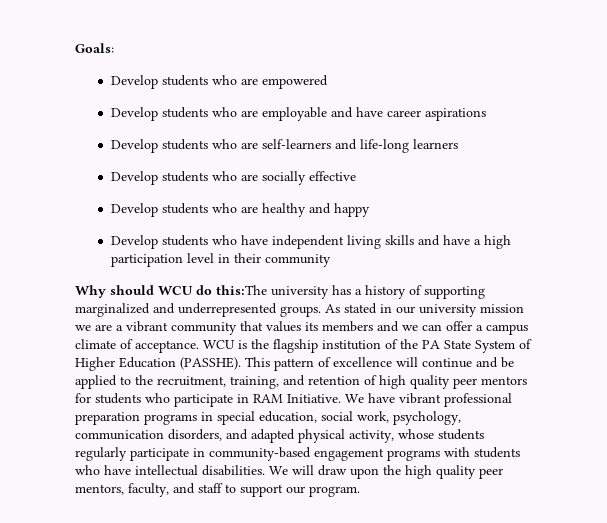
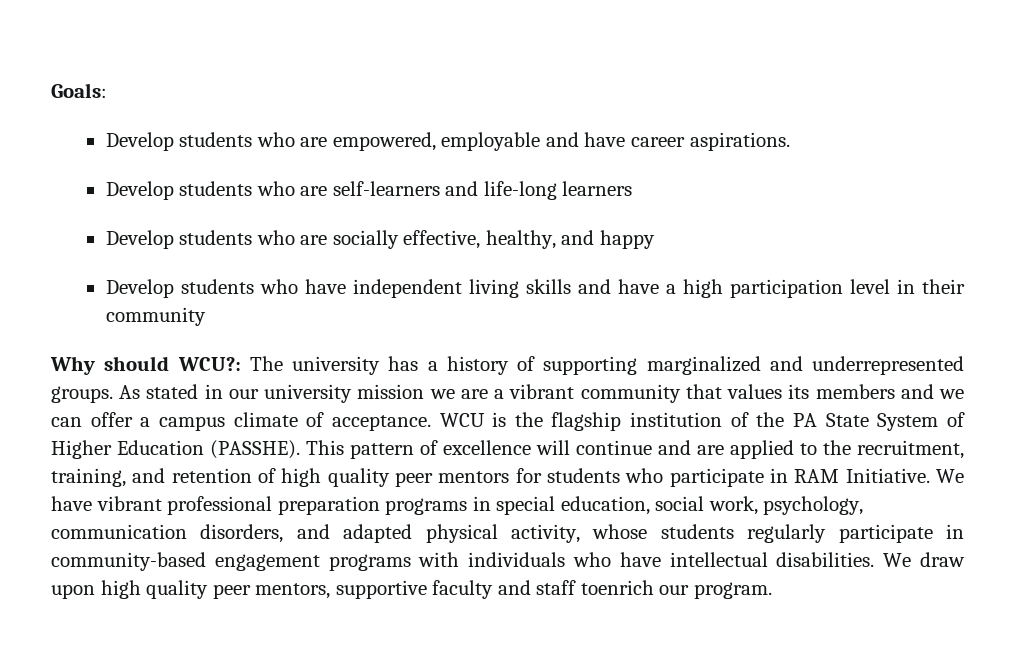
- Develop students who are empowered
- Develop students who are employable and have career aspirations
+ Develop students who are empowered, employable and have career aspirations.
- Develop students who are socially effective
- Develop students who are healthy and happy
+ Develop students who are socially effective, healthy, and happy
- Why should WCU do this:The university has a history of supporting marginalized and underrepresented groups.
+ Why should WCU?: The university has a history of supporting marginalized and underrepresented groups.
- This pattern of excellence will continue and be applied to the recruitment, training, and retention of high quality peer mentors for students who participate in RAM Initiative.
+ This pattern of excellence will continue and are applied to the recruitment, training, and retention of high quality peer mentors for students who participate in RAM Initiative.
- We have vibrant professional preparation programs in special education, social work, psychology, communication disorders, and adapted physical activity, whose students regularly participate in community-based engagement programs with students who have intellectual disabilities.
+ We have vibrant professional preparation programs in special education, social work, psychology, communication disorders, and adapted physical activity, whose students regularly participate in community-based engagement programs with individuals who have intellectual disabilities.
- We will draw upon the high quality peer mentors, faculty, and staff to support our program.
+ We draw upon high quality peer mentors, supportive faculty and staff toenrich our program.

